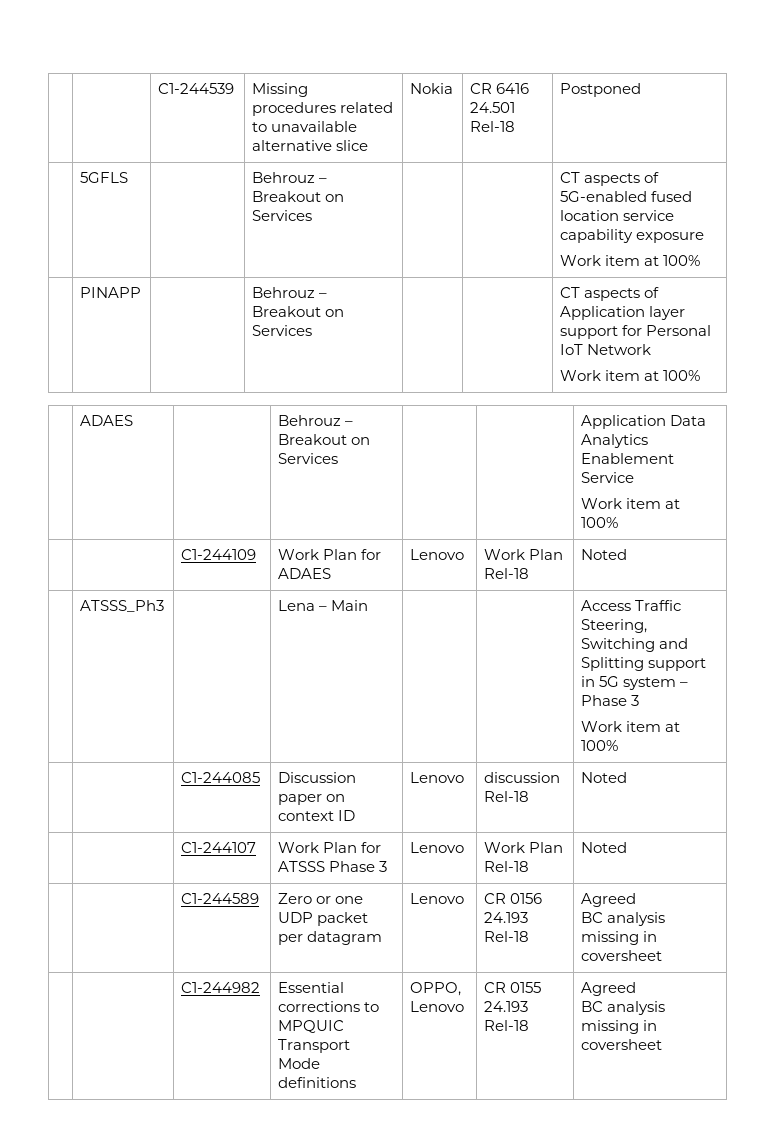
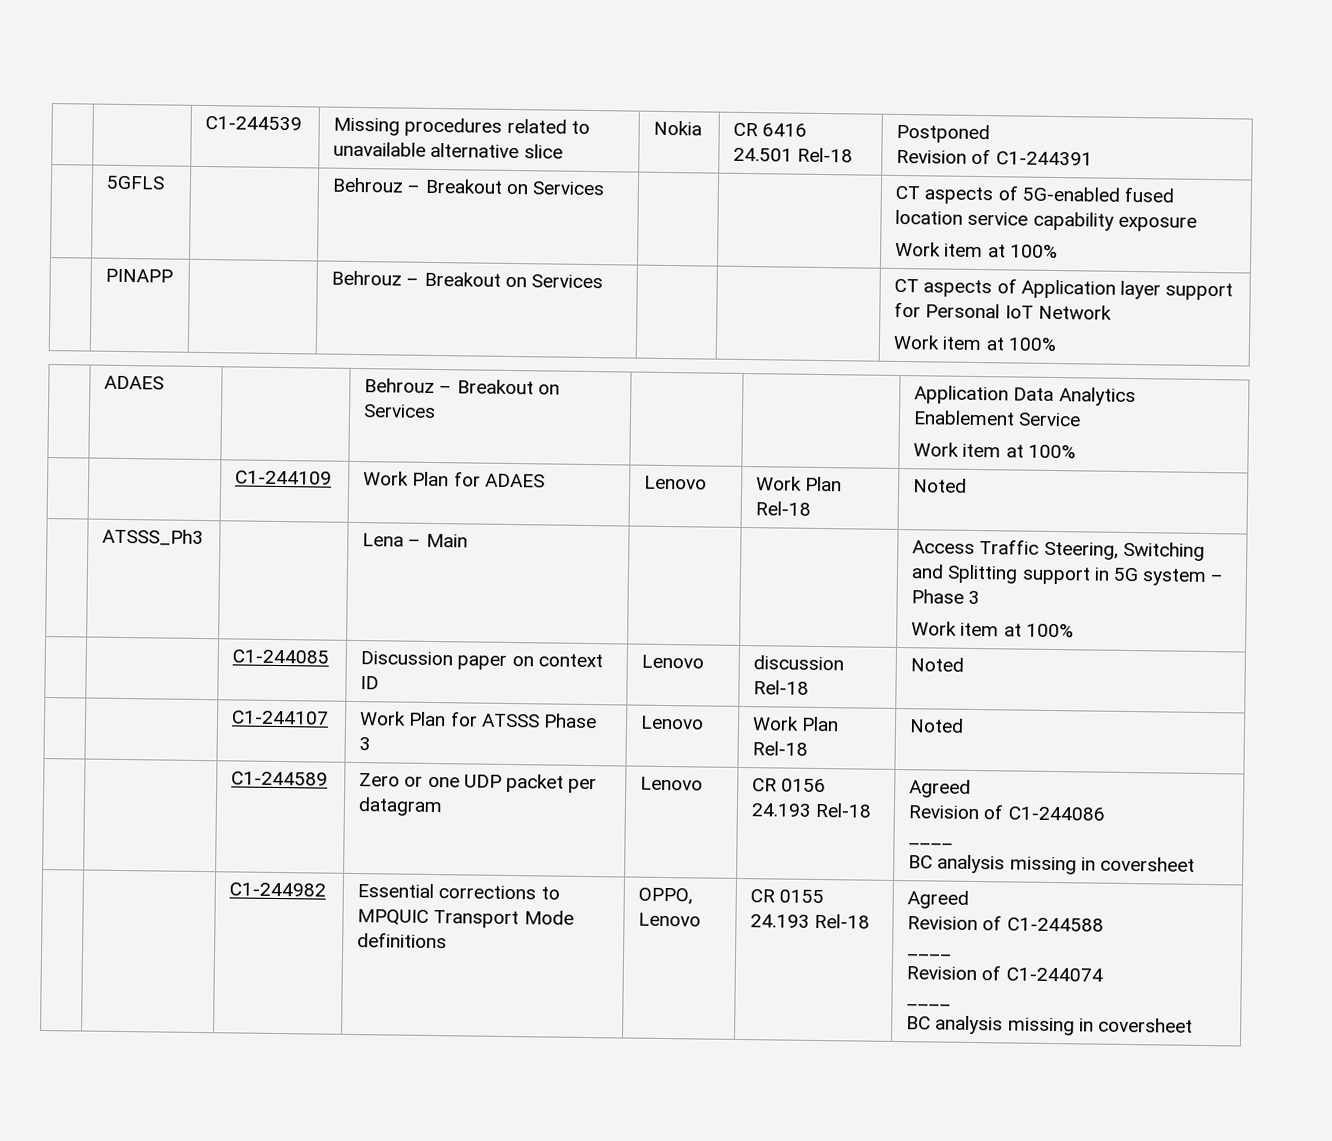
  | | C1-244539 | Missing procedures related to unavailable alternative slice | Nokia | CR 6416 24.501 Rel-18 | Postponed
+ Revision of C1-244391
  | | C1-244589 | Zero or one UDP packet per datagram | Lenovo | CR 0156 24.193 Rel-18 | Agreed
+ Revision of C1-244086
+ ____
  | | C1-244982 | Essential corrections to MPQUIC Transport Mode definitions | OPPO, Lenovo | CR 0155 24.193 Rel-18 | Agreed
+ Revision of C1-244588
+ ____
+ Revision of C1-244074
+ ____

